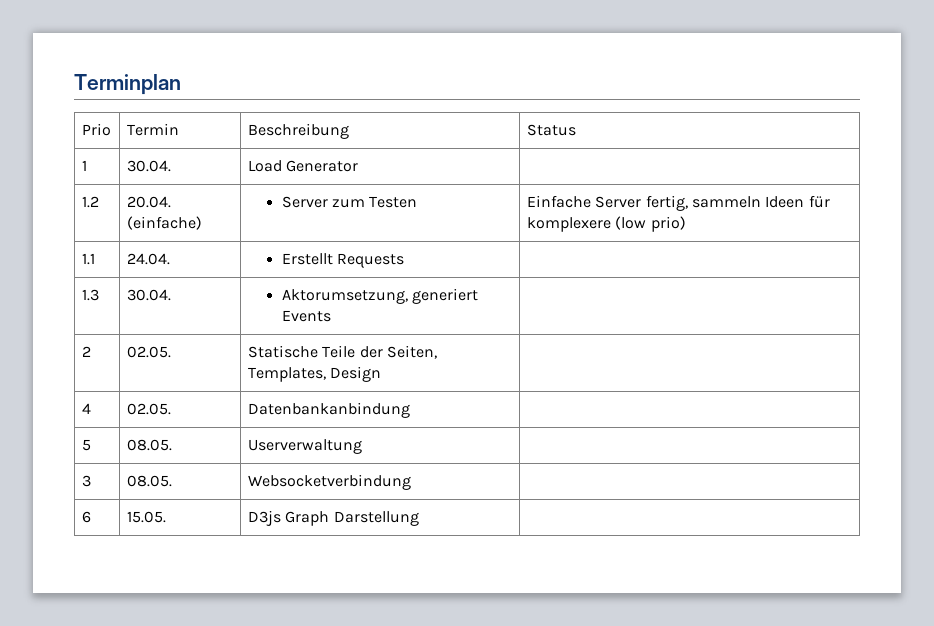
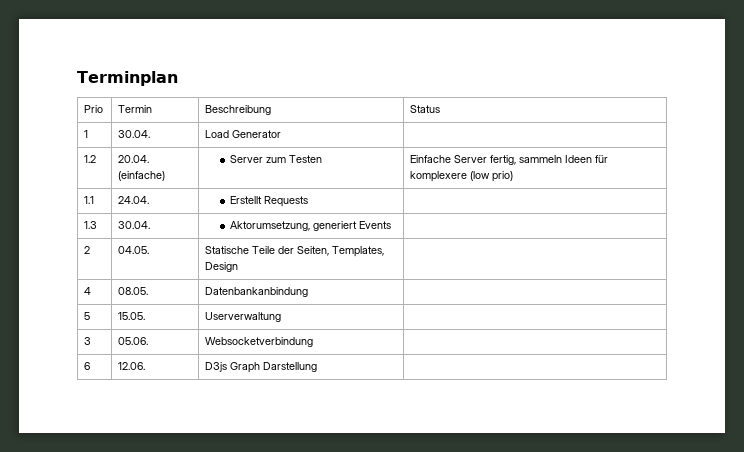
- 2 | 02.05. | Statische Teile der Seiten, Templates, Design |
+ 2 | 04.05. | Statische Teile der Seiten, Templates, Design |
- 4 | 02.05. | Datenbankanbindung |
+ 4 | 08.05. | Datenbankanbindung |
- 5 | 08.05. | Userverwaltung |
+ 5 | 15.05. | Userverwaltung |
- 3 | 08.05. | Websocketverbindung |
+ 3 | 05.06. | Websocketverbindung |
- 6 | 15.05. | D3js Graph Darstellung |
+ 6 | 12.06. | D3js Graph Darstellung |

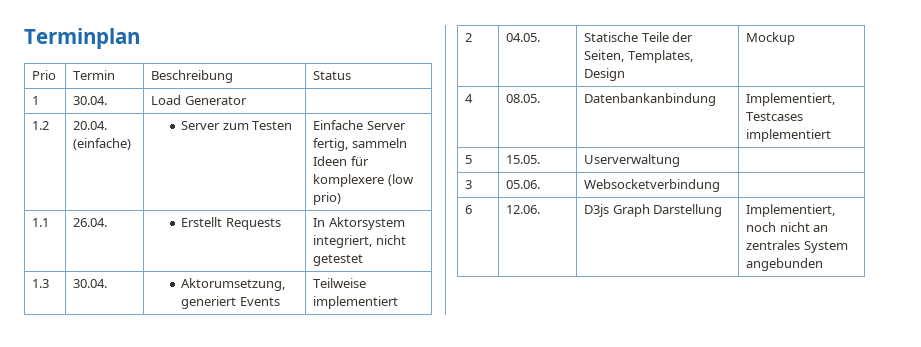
- 1.1 | 24.04. | Erstellt Requests |
+ 1.1 | 26.04. | Erstellt Requests | In Aktorsystem integriert, nicht getestet
- 1.3 | 30.04. | Aktorumsetzung, generiert Events |
+ 1.3 | 30.04. | Aktorumsetzung, generiert Events | Teilweise implementiert
- 2 | 04.05. | Statische Teile der Seiten, Templates, Design |
+ 2 | 04.05. | Statische Teile der Seiten, Templates, Design | Mockup
- 4 | 08.05. | Datenbankanbindung |
+ 4 | 08.05. | Datenbankanbindung | Implementiert, Testcases implementiert
- 6 | 12.06. | D3js Graph Darstellung |
+ 6 | 12.06. | D3js Graph Darstellung | Implementiert, noch nicht an zentrales System angebunden

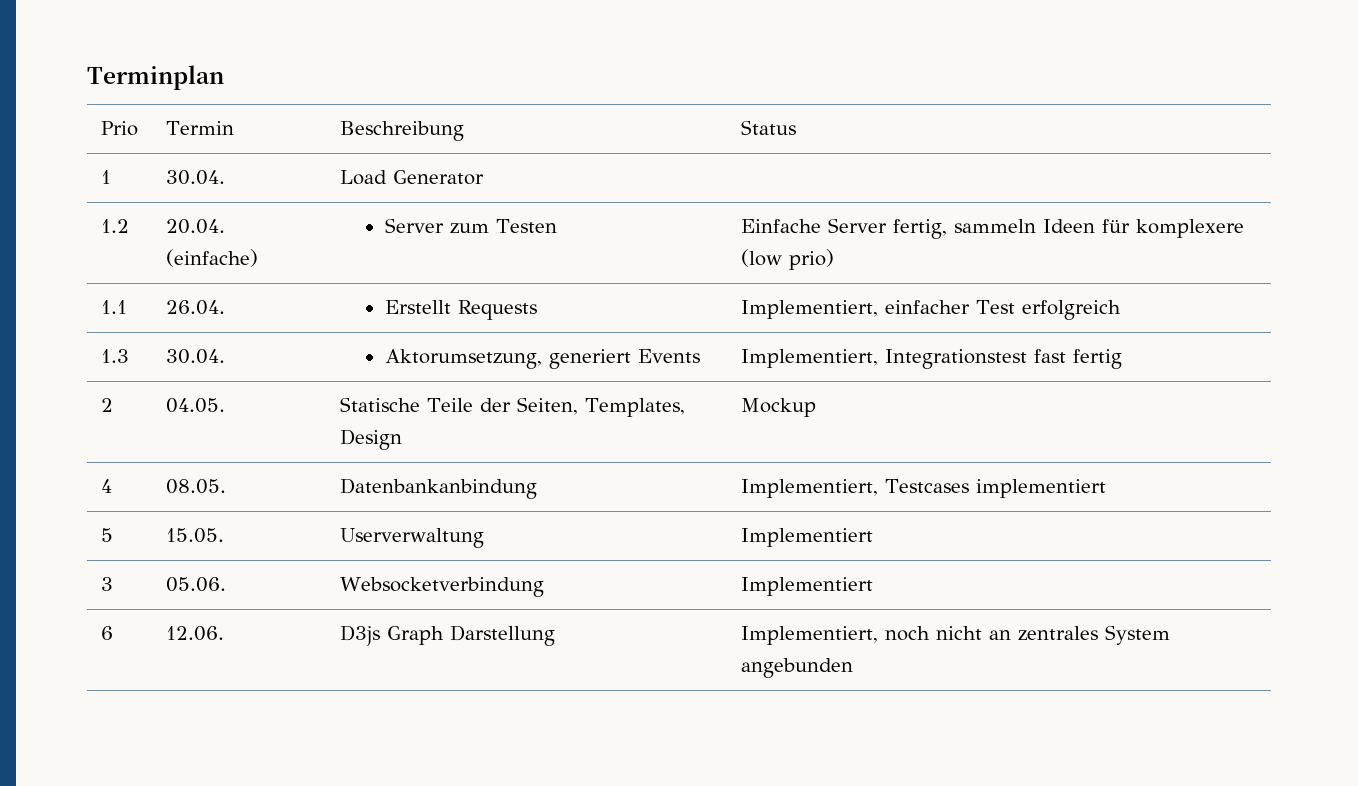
- 1.1 | 26.04. | Erstellt Requests | In Aktorsystem integriert, nicht getestet
+ 1.1 | 26.04. | Erstellt Requests | Implementiert, einfacher Test erfolgreich
- 1.3 | 30.04. | Aktorumsetzung, generiert Events | Teilweise implementiert
+ 1.3 | 30.04. | Aktorumsetzung, generiert Events | Implementiert, Integrationstest fast fertig
- 5 | 15.05. | Userverwaltung |
+ 5 | 15.05. | Userverwaltung | Implementiert
- 3 | 05.06. | Websocketverbindung |
+ 3 | 05.06. | Websocketverbindung | Implementiert

